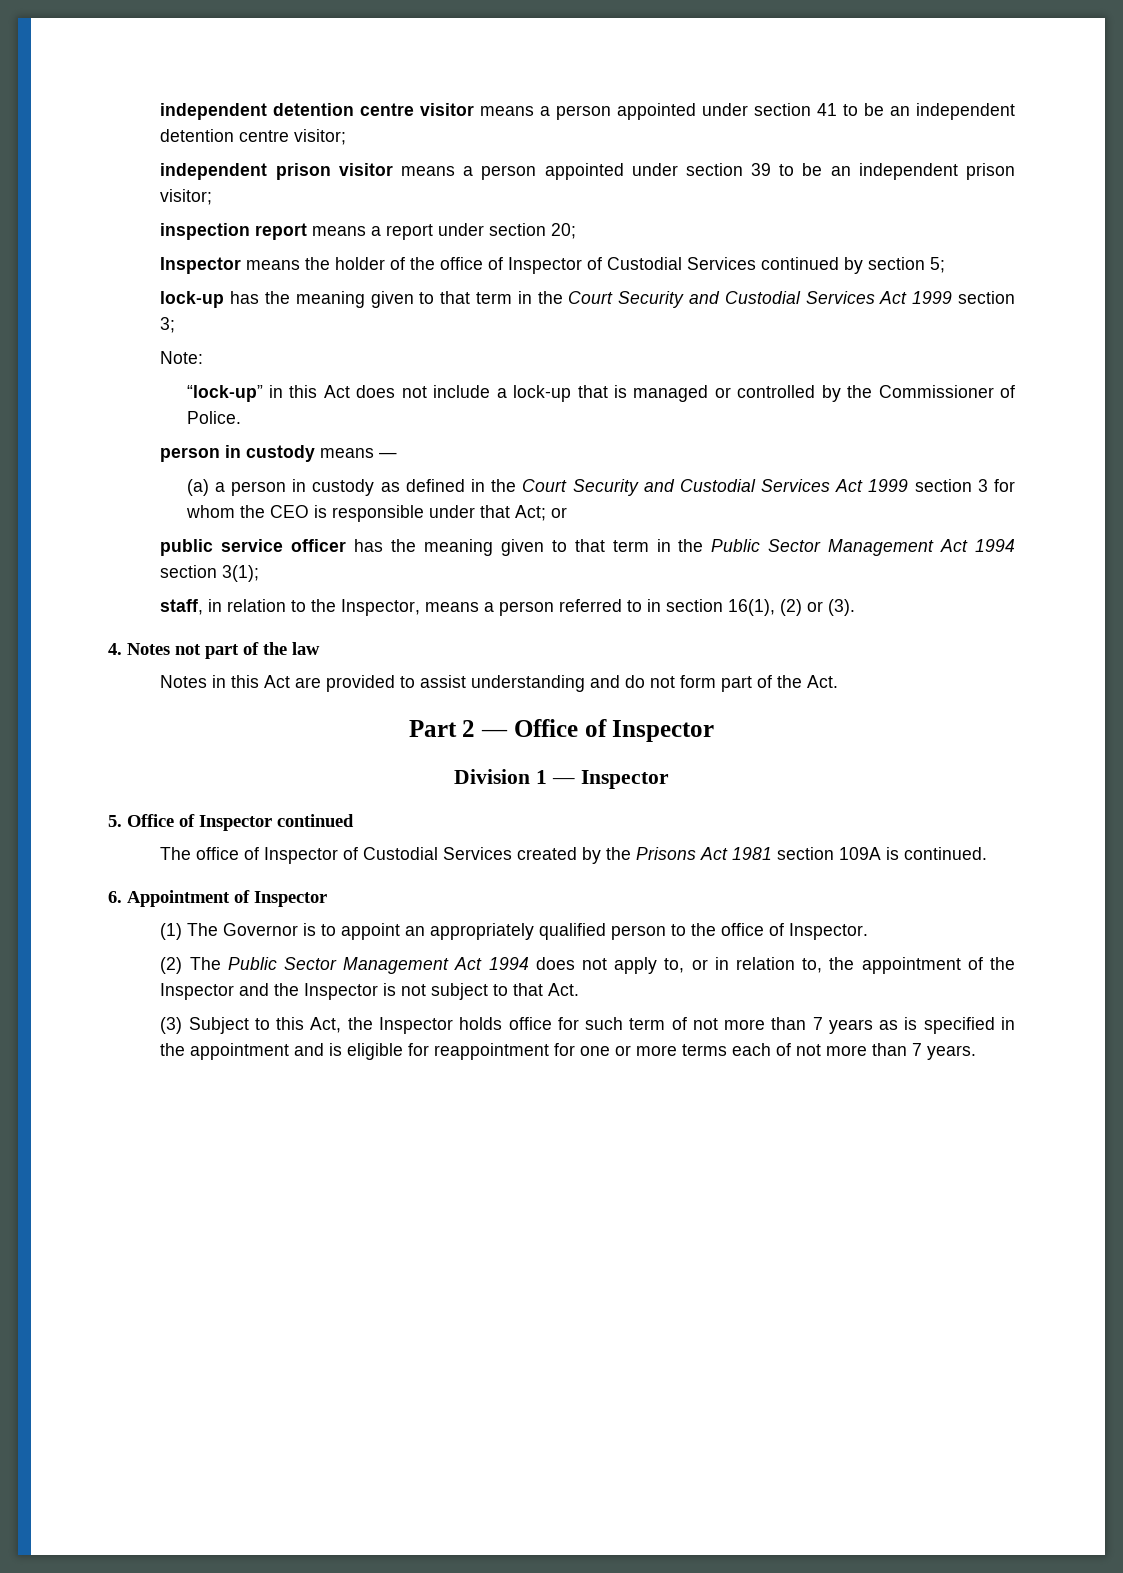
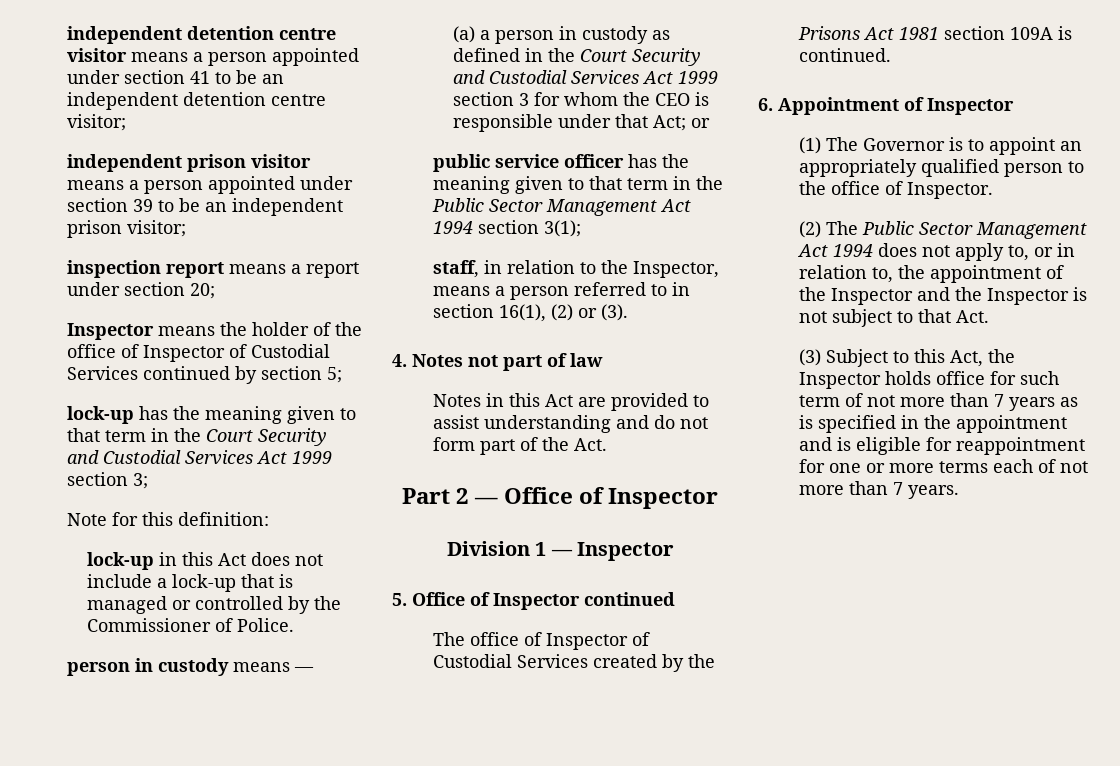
- Note:
- “lock-up” in this Act does not include a lock-up that is managed or controlled by the Commissioner of Police.
+ Note for this definition:
+ lock-up in this Act does not include a lock-up that is managed or controlled by the Commissioner of Police.
- 4. Notes not part of the law
+ 4. Notes not part of law

